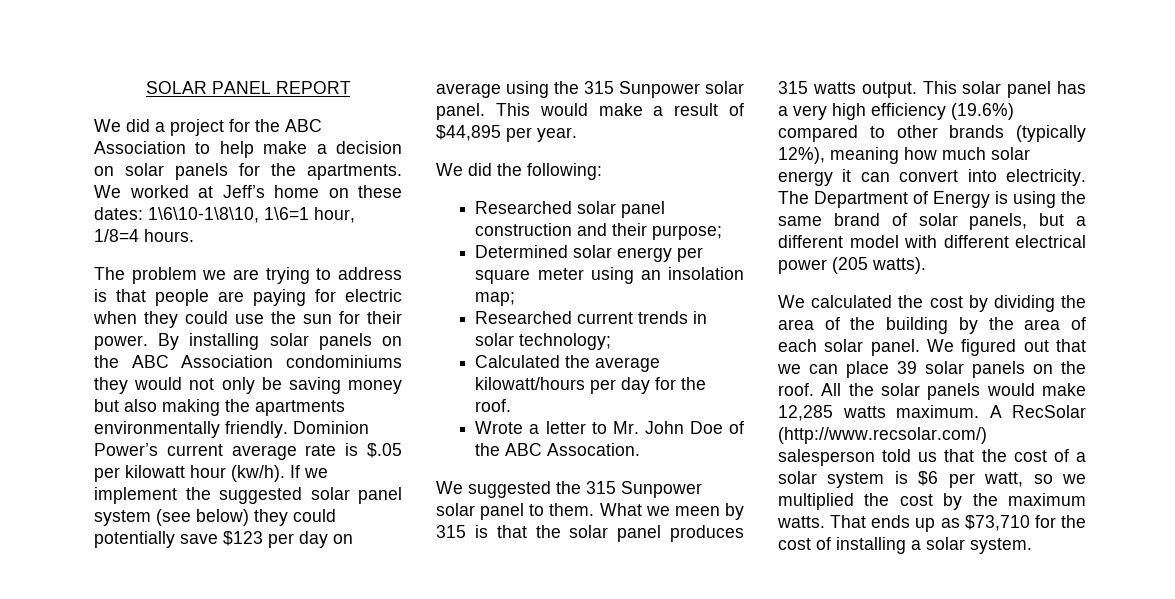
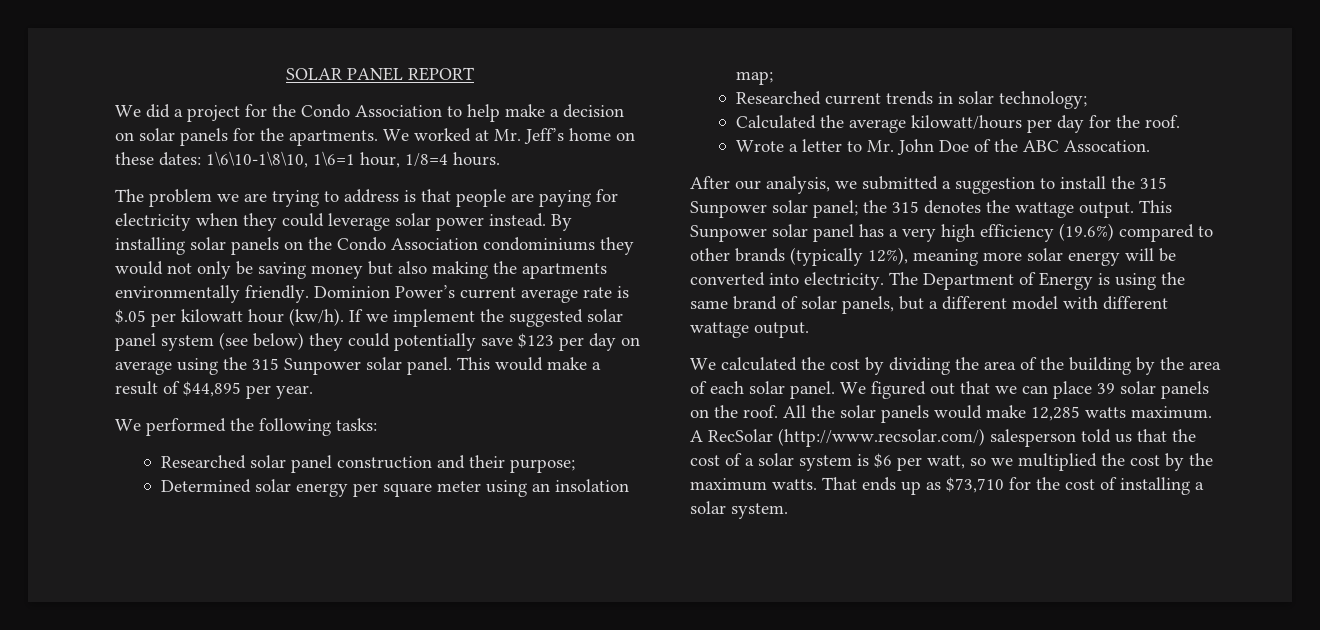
- We did a project for the ABC Association to help make a decision on solar panels for the apartments.
+ We did a project for the Condo Association to help make a decision on solar panels for the apartments.
- We worked at Jeff’s home on these dates: 1\6\10-1\8\10, 1\6=1 hour, 1/8=4 hours.
+ We worked at Mr. Jeff’s home on these dates: 1\6\10-1\8\10, 1\6=1 hour, 1/8=4 hours.
- The problem we are trying to address is that people are paying for electric when they could use the sun for their power.
+ The problem we are trying to address is that people are paying for electricity when they could leverage solar power instead.
- By installing solar panels on the ABC Association condominiums they would not only be saving money but also making the apartments environmentally friendly.
+ By installing solar panels on the Condo Association condominiums they would not only be saving money but also making the apartments environmentally friendly.
- We did the following:
+ We performed the following tasks:
- We suggested the 315 Sunpower solar panel to them. What we meen by 315 is that the solar panel produces 315 watts output.
+ After our analysis, we submitted a suggestion to install the 315 Sunpower solar panel; the 315 denotes the wattage output.
- This solar panel has a very high efficiency (19.6%) compared to other brands (typically 12%), meaning how much solar energy it can convert into electricity.
+ This Sunpower solar panel has a very high efficiency (19.6%) compared to other brands (typically 12%), meaning more solar energy will be converted into electricity.
- The Department of Energy is using the same brand of solar panels, but a different model with different electrical power (205 watts).
+ The Department of Energy is using the same brand of solar panels, but a different model with different wattage output.

